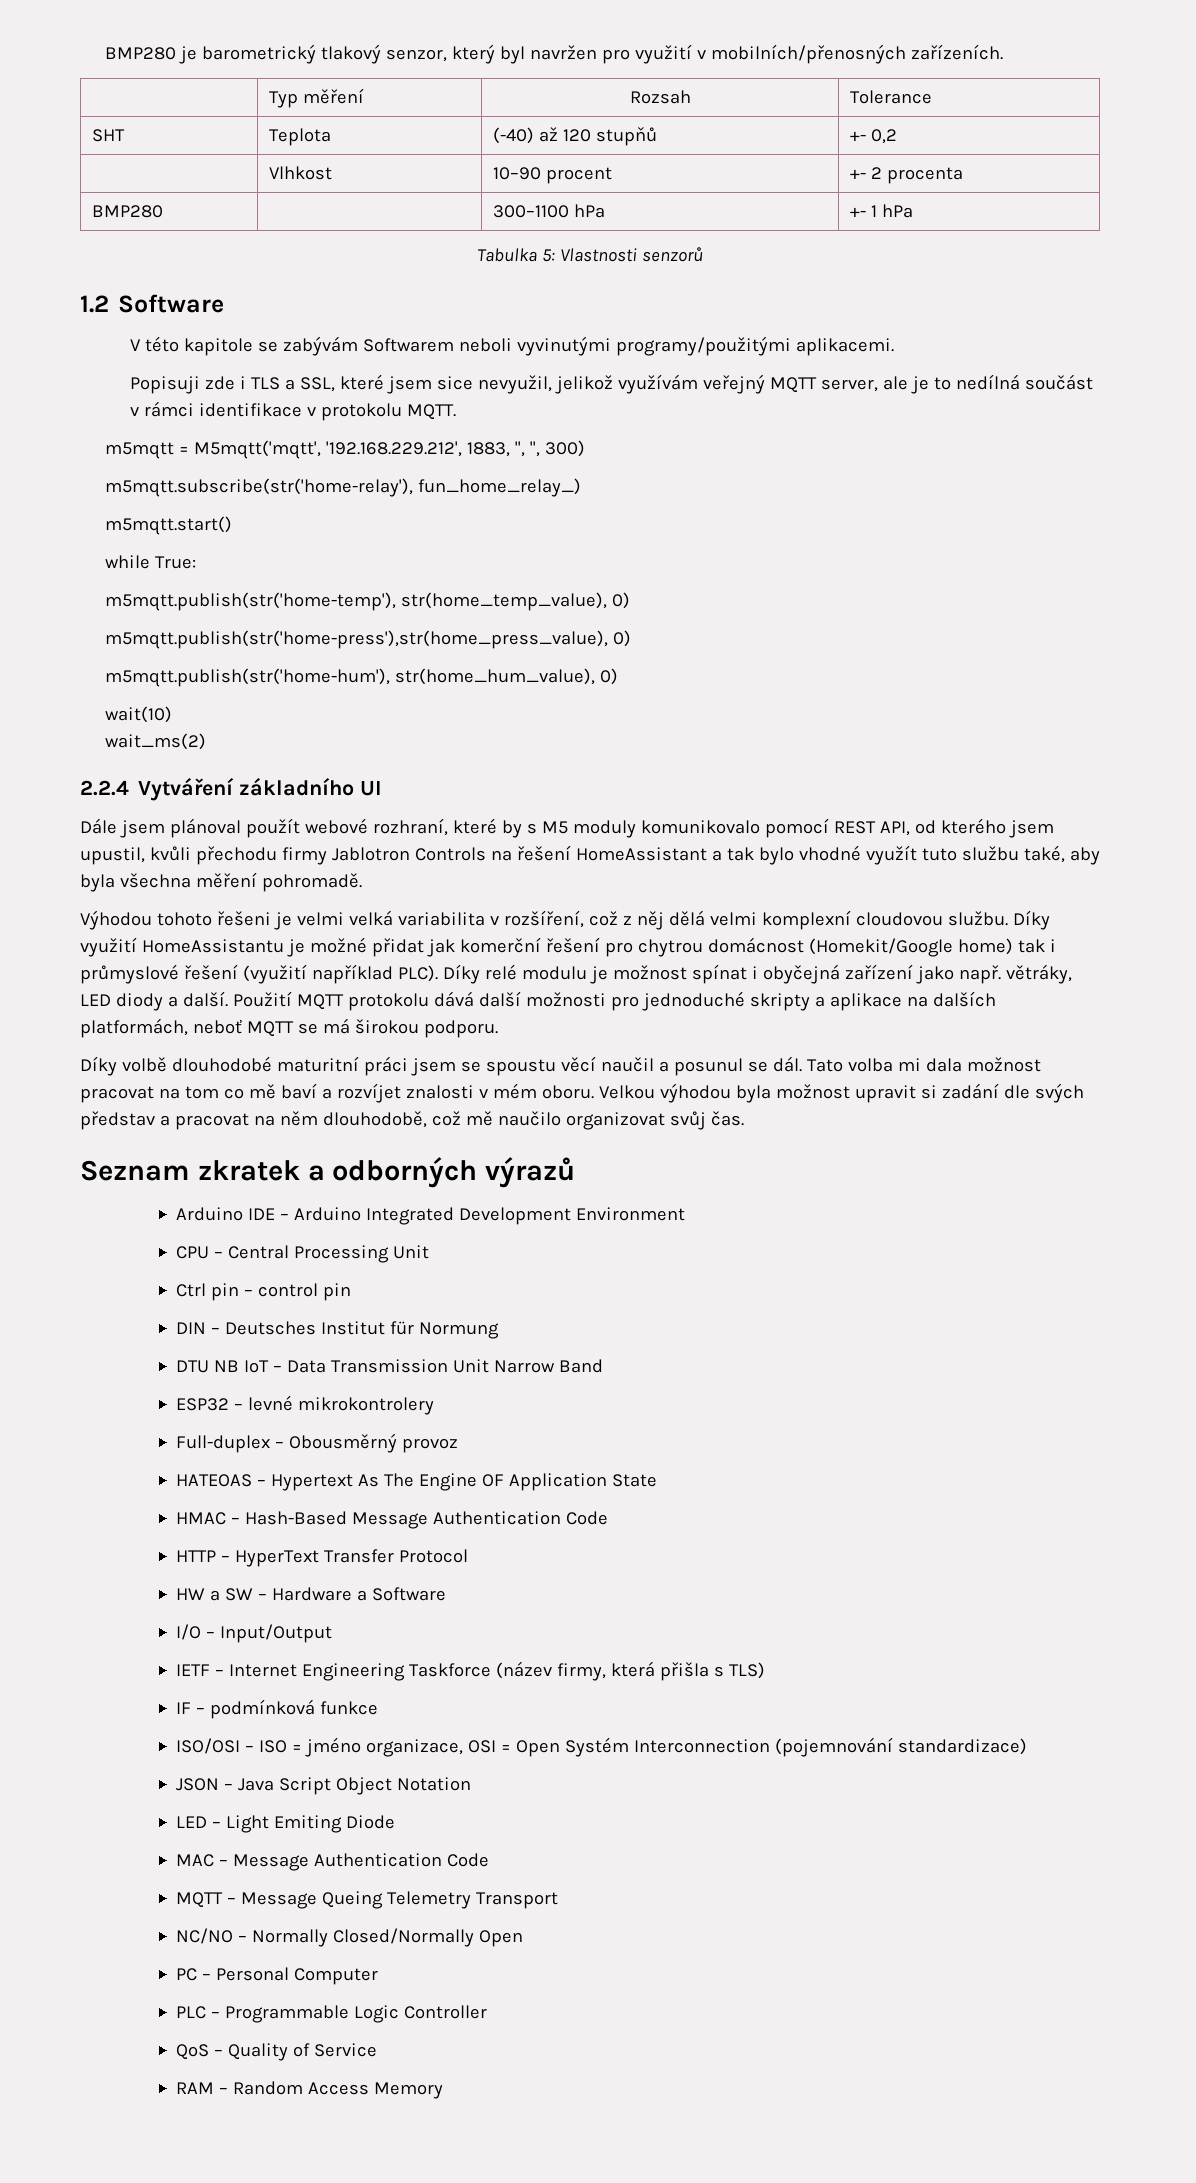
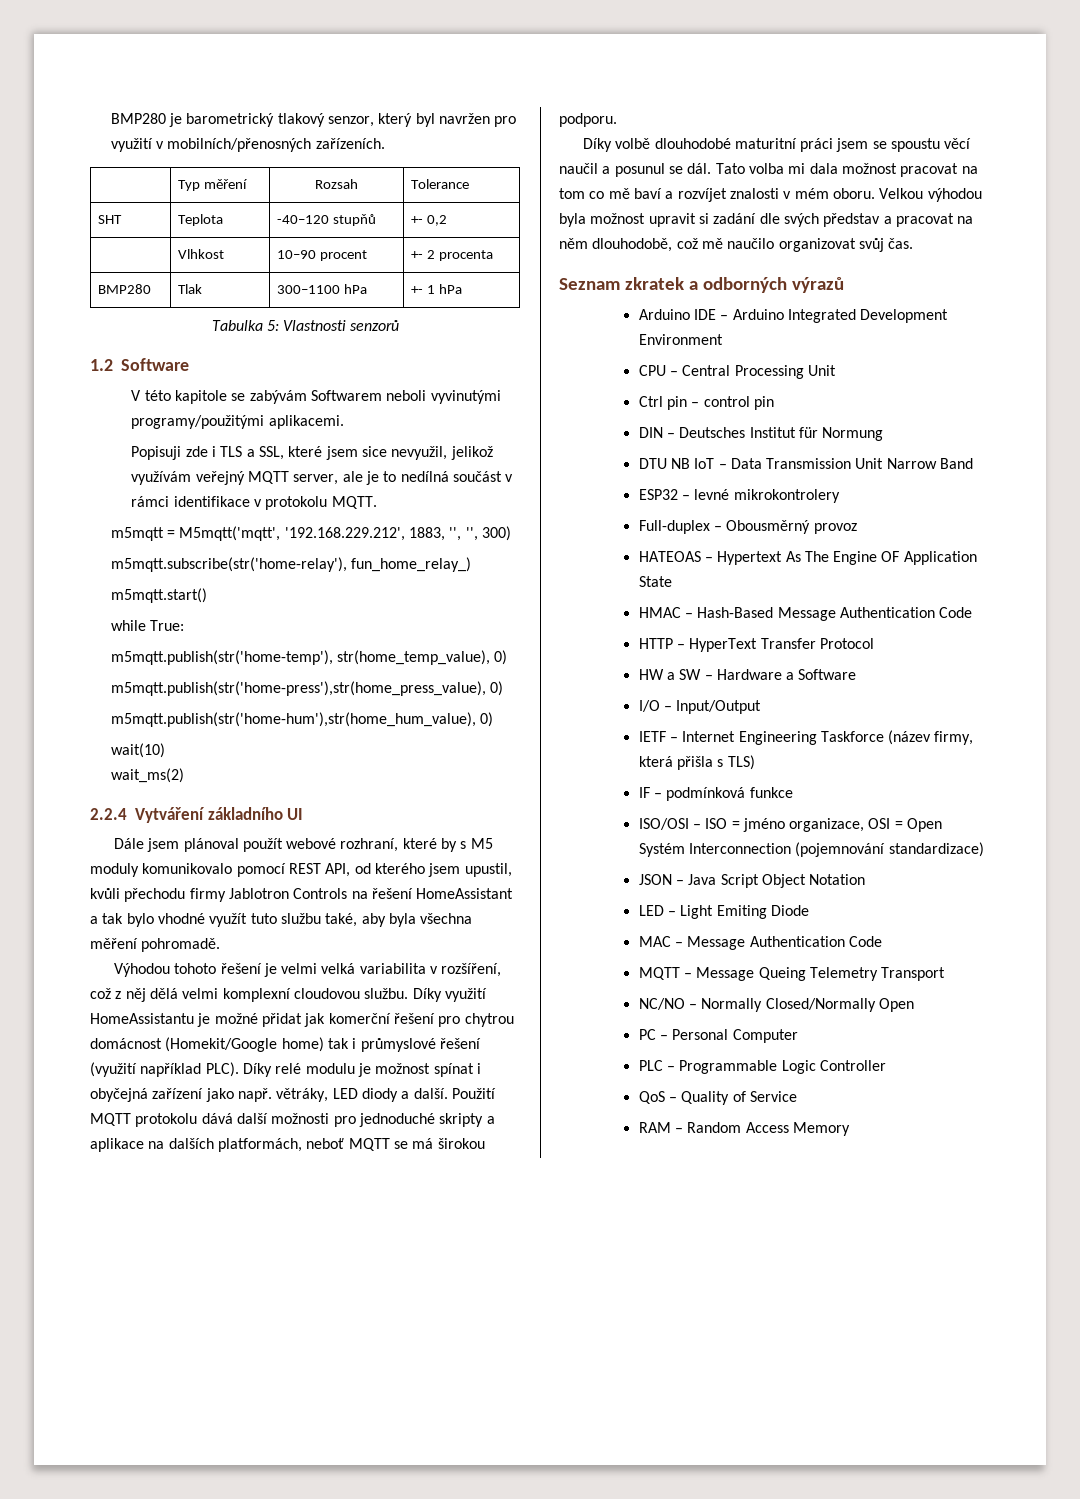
- SHT | Teplota | (-40) až 120 stupňů | +- 0,2
+ SHT | Teplota | -40–120 stupňů | +- 0,2
- BMP280 | | 300–1100 hPa | +- 1 hPa
+ BMP280 | Tlak | 300–1100 hPa | +- 1 hPa
- m5mqtt.publish(str('home-hum'), str(home_hum_value), 0)
+ m5mqtt.publish(str('home-hum'),str(home_hum_value), 0)
- Výhodou tohoto řešeni je velmi velká variabilita v rozšíření, což z něj dělá velmi komplexní cloudovou službu.
+ Výhodou tohoto řešení je velmi velká variabilita v rozšíření, což z něj dělá velmi komplexní cloudovou službu.

